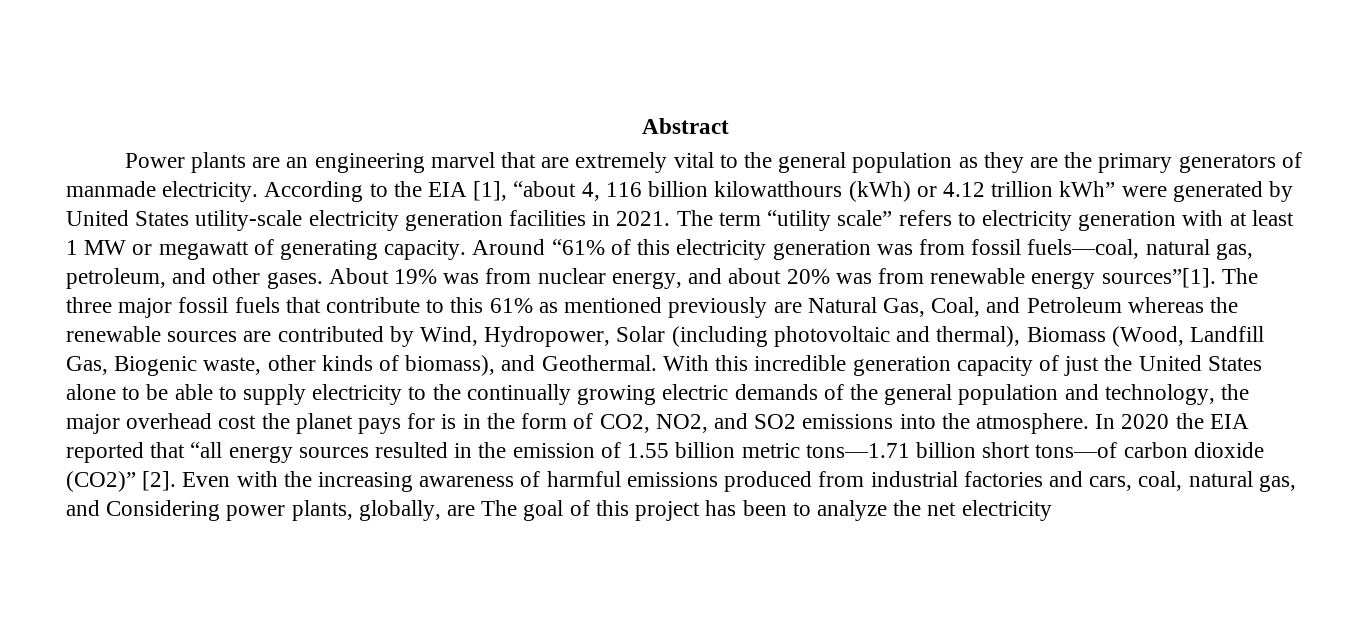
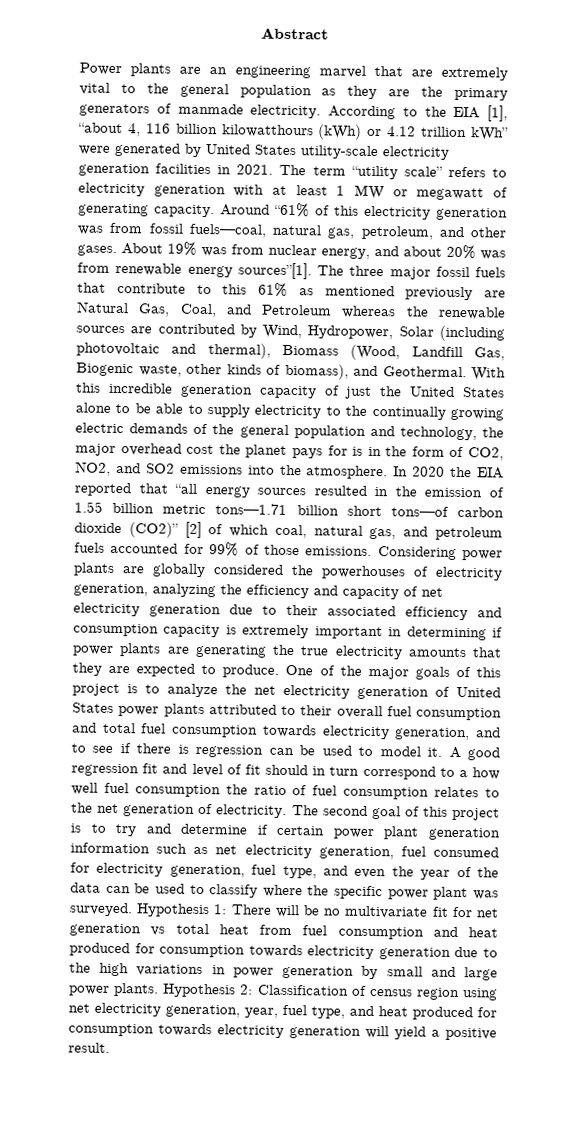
- In 2020 the EIA reported that “all energy sources resulted in the emission of 1.55 billion metric tons—1.71 billion short tons—of carbon dioxide (CO2)” [2]. Even with the increasing awareness of harmful emissions produced from industrial factories and cars, coal, natural gas, and Considering power plants, globally, are The goal of this project has been to analyze the net electricity
+ In 2020 the EIA reported that “all energy sources resulted in the emission of 1.55 billion metric tons—1.71 billion short tons—of carbon dioxide (CO2)” [2] of which coal, natural gas, and petroleum fuels accounted for 99% of those emissions. Considering power plants are globally considered the powerhouses of electricity generation, analyzing the efficiency and capacity of net electricity generation due to their associated efficiency and consumption capacity is extremely important in determining if power plants are generating the true electricity amounts that they are expected to produce. One of the major goals of this project is to analyze the net electricity generation of United States power plants attributed to their overall fuel consumption and total fuel consumption towards electricity generation, and to see if there is regression can be used to model it. A good regression fit and level of fit should in turn correspond to a how well fuel consumption the ratio of fuel consumption relates to the net generation of electricity. The second goal of this project is to try and determine if certain power plant generation information such as net electricity generation, fuel consumed for electricity generation, fuel type, and even the year of the data can be used to classify where the specific power plant was surveyed. Hypothesis 1: There will be no multivariate fit for net generation vs total heat from fuel consumption and heat produced for consumption towards electricity generation due to the high variations in power generation by small and large power plants. Hypothesis 2: Classification of census region using net electricity generation, year, fuel type, and heat produced for consumption towards electricity generation will yield a positive result.

